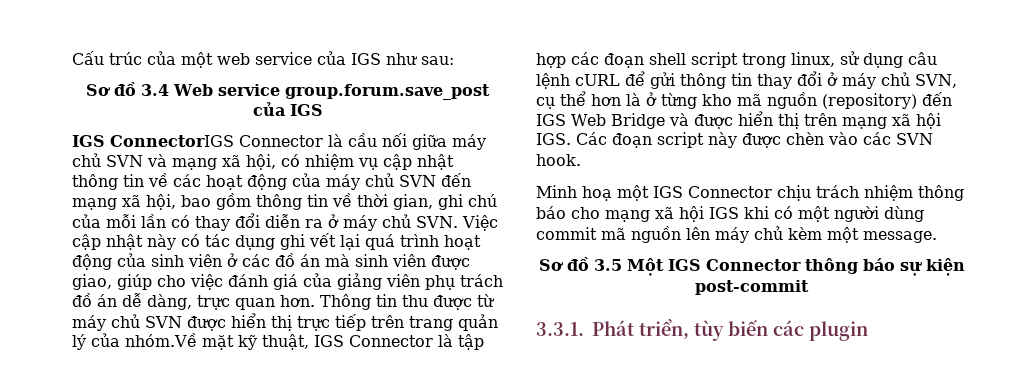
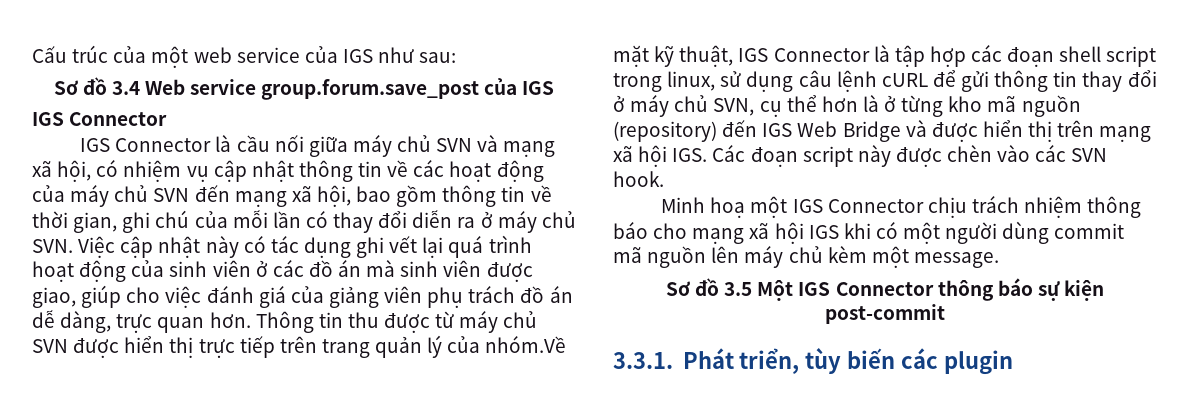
  Sơ đồ 3.4 Web service group.forum.save_post của IGS
- IGS ConnectorIGS Connector là cầu nối giữa máy chủ SVN và mạng xã hội, có nhiệm vụ cập nhật thông tin về các hoạt động của máy chủ SVN đến mạng xã hội, bao gồm thông tin về thời gian, ghi chú của mỗi lần có thay đổi diễn ra ở máy chủ SVN. Việc cập nhật này có tác dụng ghi vết lại quá trình hoạt động của sinh viên ở các đồ án mà sinh viên được giao, giúp cho việc đánh giá của giảng viên phụ trách đồ án dễ dàng, trực quan hơn.
+ IGS Connector
+ IGS Connector là cầu nối giữa máy chủ SVN và mạng xã hội, có nhiệm vụ cập nhật thông tin về các hoạt động của máy chủ SVN đến mạng xã hội, bao gồm thông tin về thời gian, ghi chú của mỗi lần có thay đổi diễn ra ở máy chủ SVN. Việc cập nhật này có tác dụng ghi vết lại quá trình hoạt động của sinh viên ở các đồ án mà sinh viên được giao, giúp cho việc đánh giá của giảng viên phụ trách đồ án dễ dàng, trực quan hơn.

